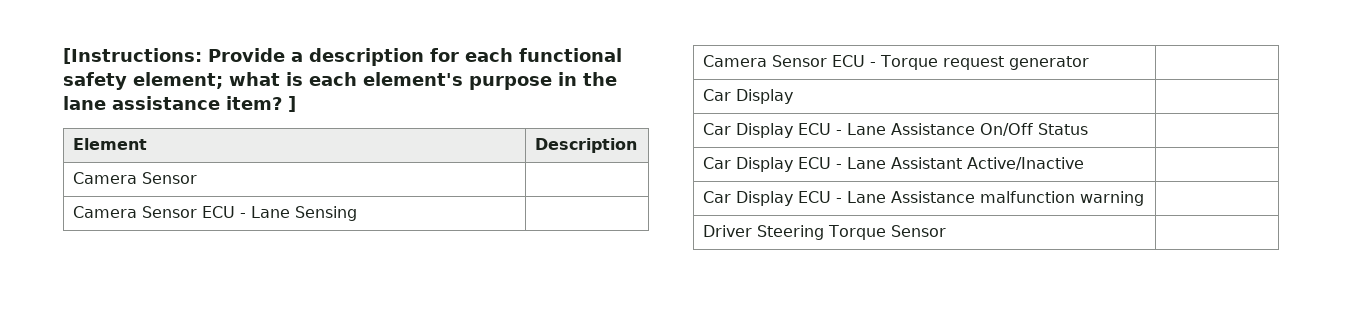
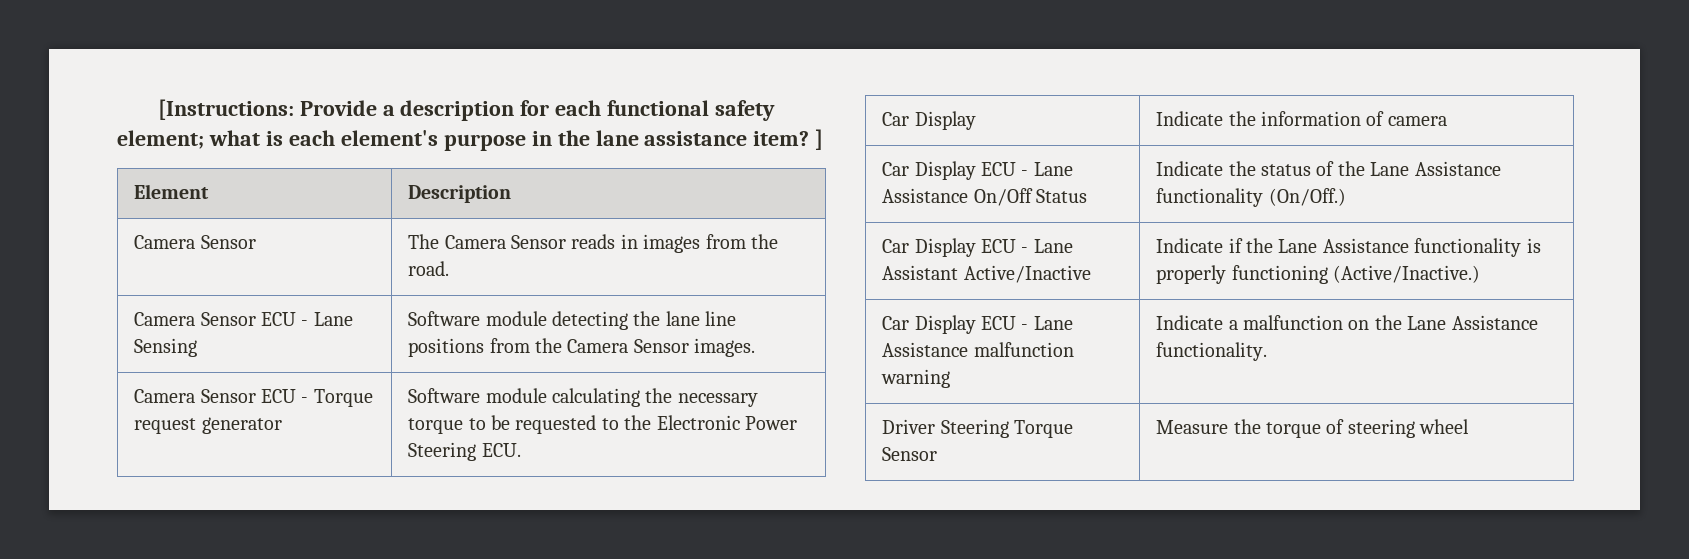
- Camera Sensor |
+ Camera Sensor | The Camera Sensor reads in images from the road.
- Camera Sensor ECU - Lane Sensing |
+ Camera Sensor ECU - Lane Sensing | Software module detecting the lane line positions from the Camera Sensor images.
- Camera Sensor ECU - Torque request generator |
- Car Display |
+ Camera Sensor ECU - Torque request generator | Software module calculating the necessary torque to be requested to the Electronic Power Steering ECU.
+ Car Display | Indicate the information of camera
- Car Display ECU - Lane Assistance On/Off Status |
+ Car Display ECU - Lane Assistance On/Off Status | Indicate the status of the Lane Assistance functionality (On/Off.)
- Car Display ECU - Lane Assistant Active/Inactive |
+ Car Display ECU - Lane Assistant Active/Inactive | Indicate if the Lane Assistance functionality is properly functioning (Active/Inactive.)
- Car Display ECU - Lane Assistance malfunction warning |
- Driver Steering Torque Sensor |
+ Car Display ECU - Lane Assistance malfunction warning | Indicate a malfunction on the Lane Assistance functionality.
+ Driver Steering Torque Sensor | Measure the torque of steering wheel

